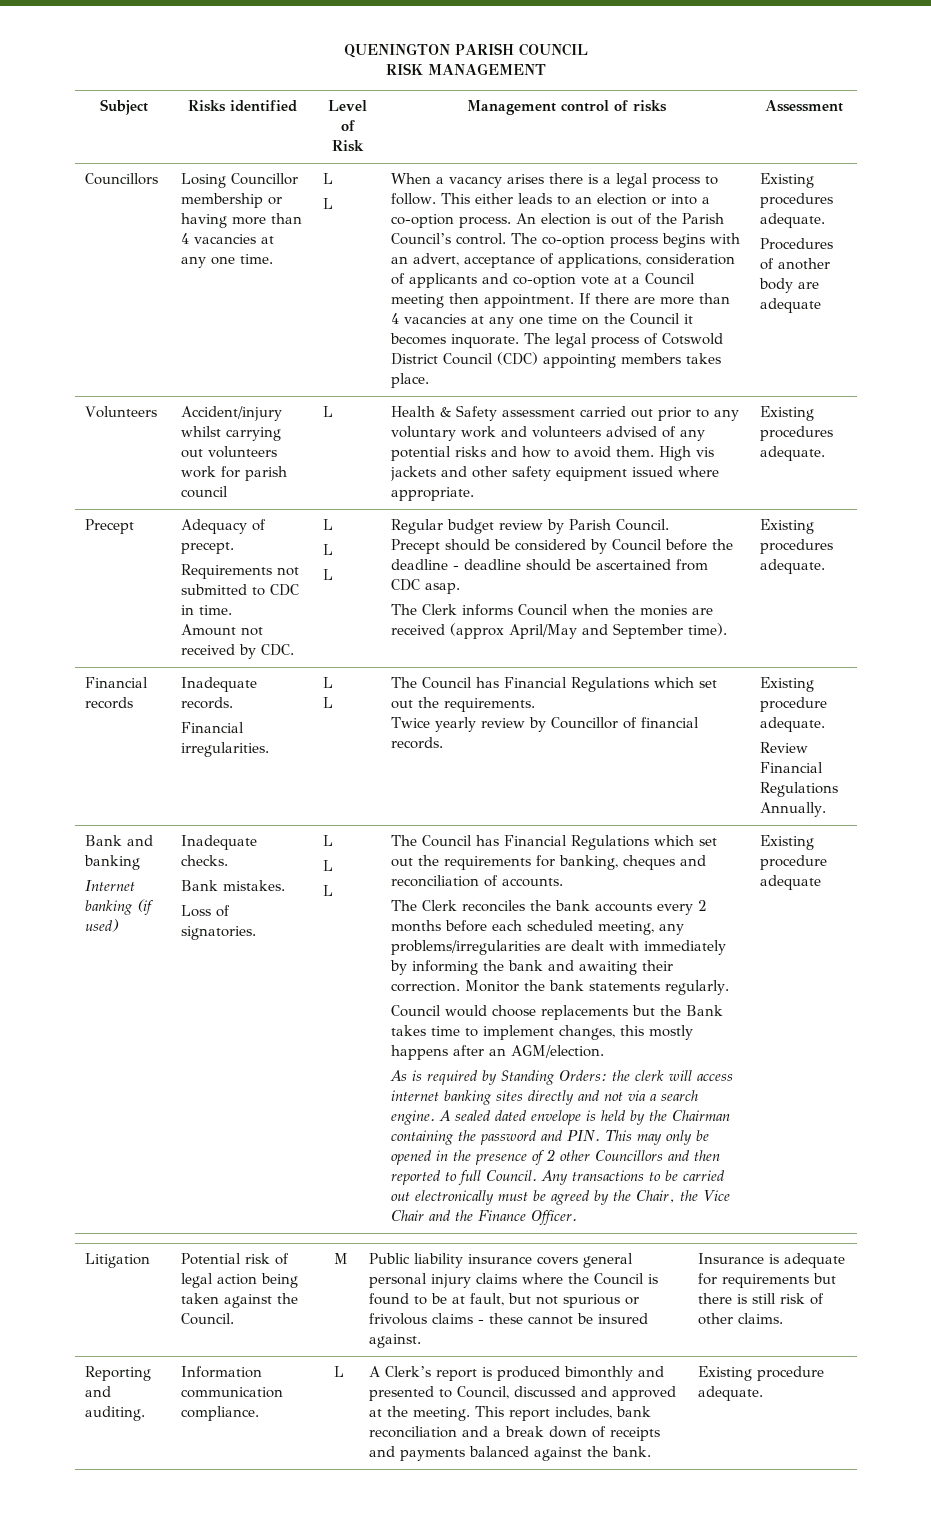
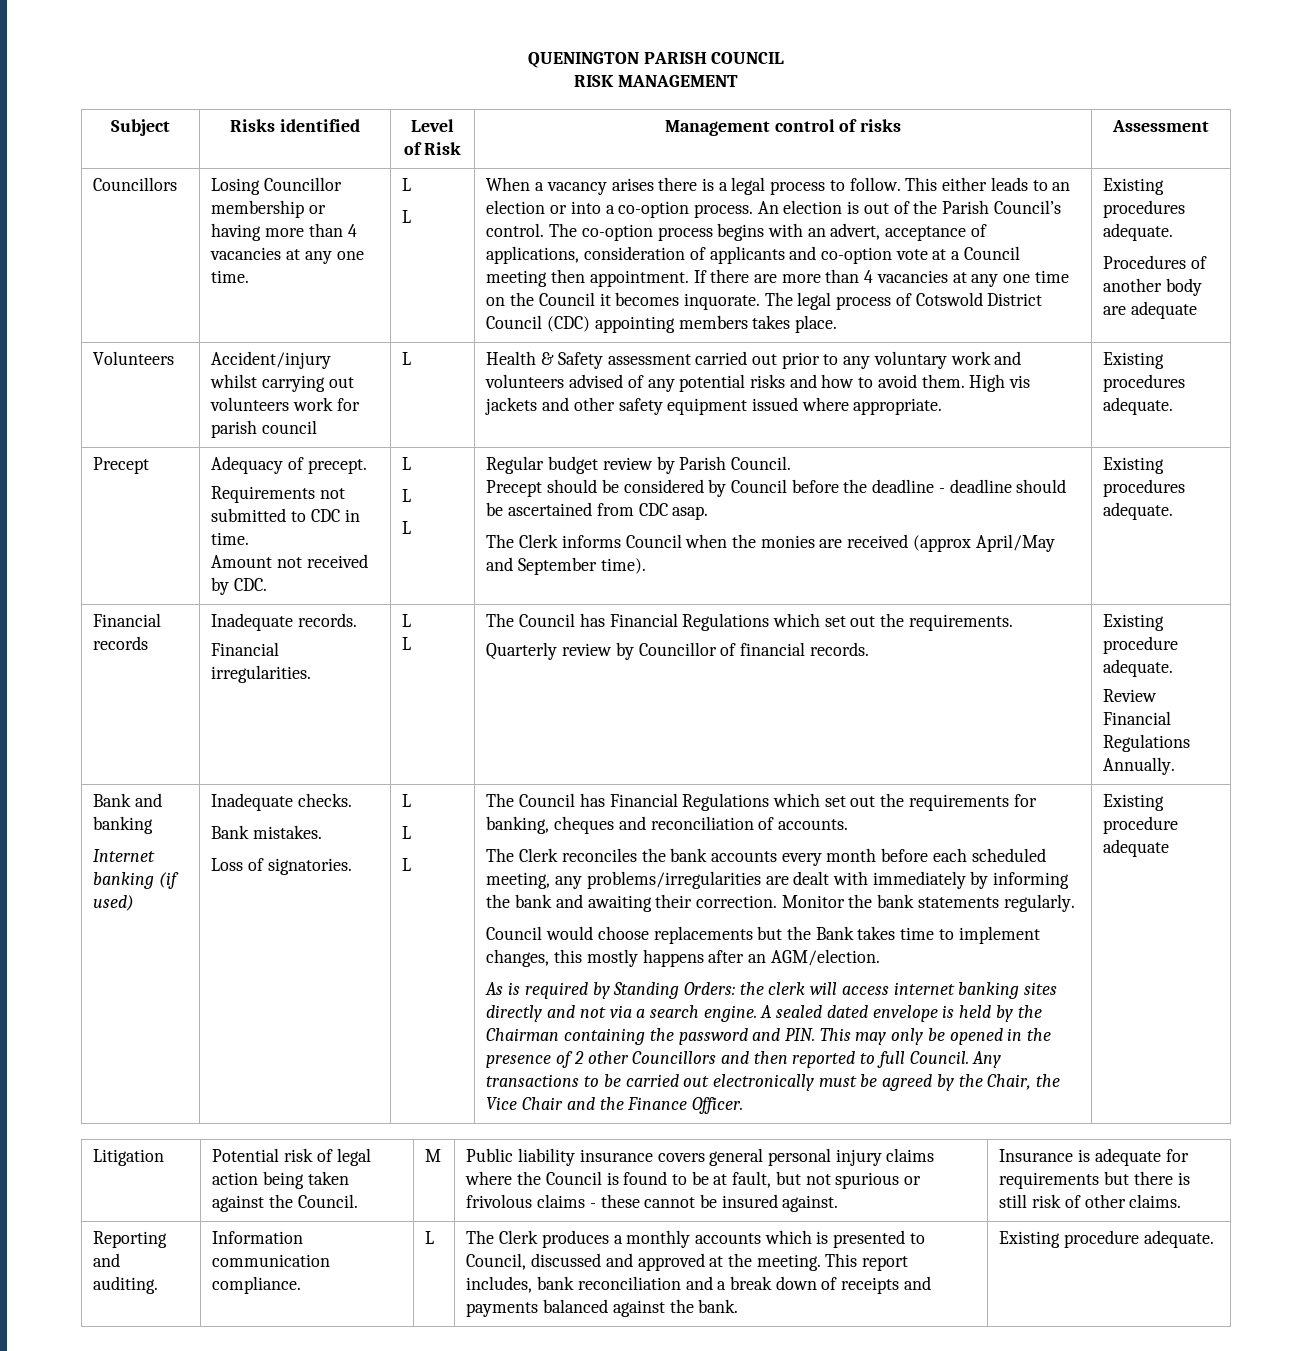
  Financial records | Inadequate records.
  Financial irregularities. | L
  L | The Council has Financial Regulations which set out the requirements.
- Twice yearly review by Councillor of financial records. | Existing procedure adequate.
+ Quarterly review by Councillor of financial records. | Existing procedure adequate.
- The Clerk reconciles the bank accounts every 2 months before each scheduled meeting, any problems/irregularities are dealt with immediately by informing the bank and awaiting their correction.
+ The Clerk reconciles the bank accounts every month before each scheduled meeting, any problems/irregularities are dealt with immediately by informing the bank and awaiting their correction.
- A Clerk’s report is produced bimonthly and presented to Council, discussed and approved at the meeting.
+ The Clerk produces a monthly accounts which is presented to Council, discussed and approved at the meeting.

